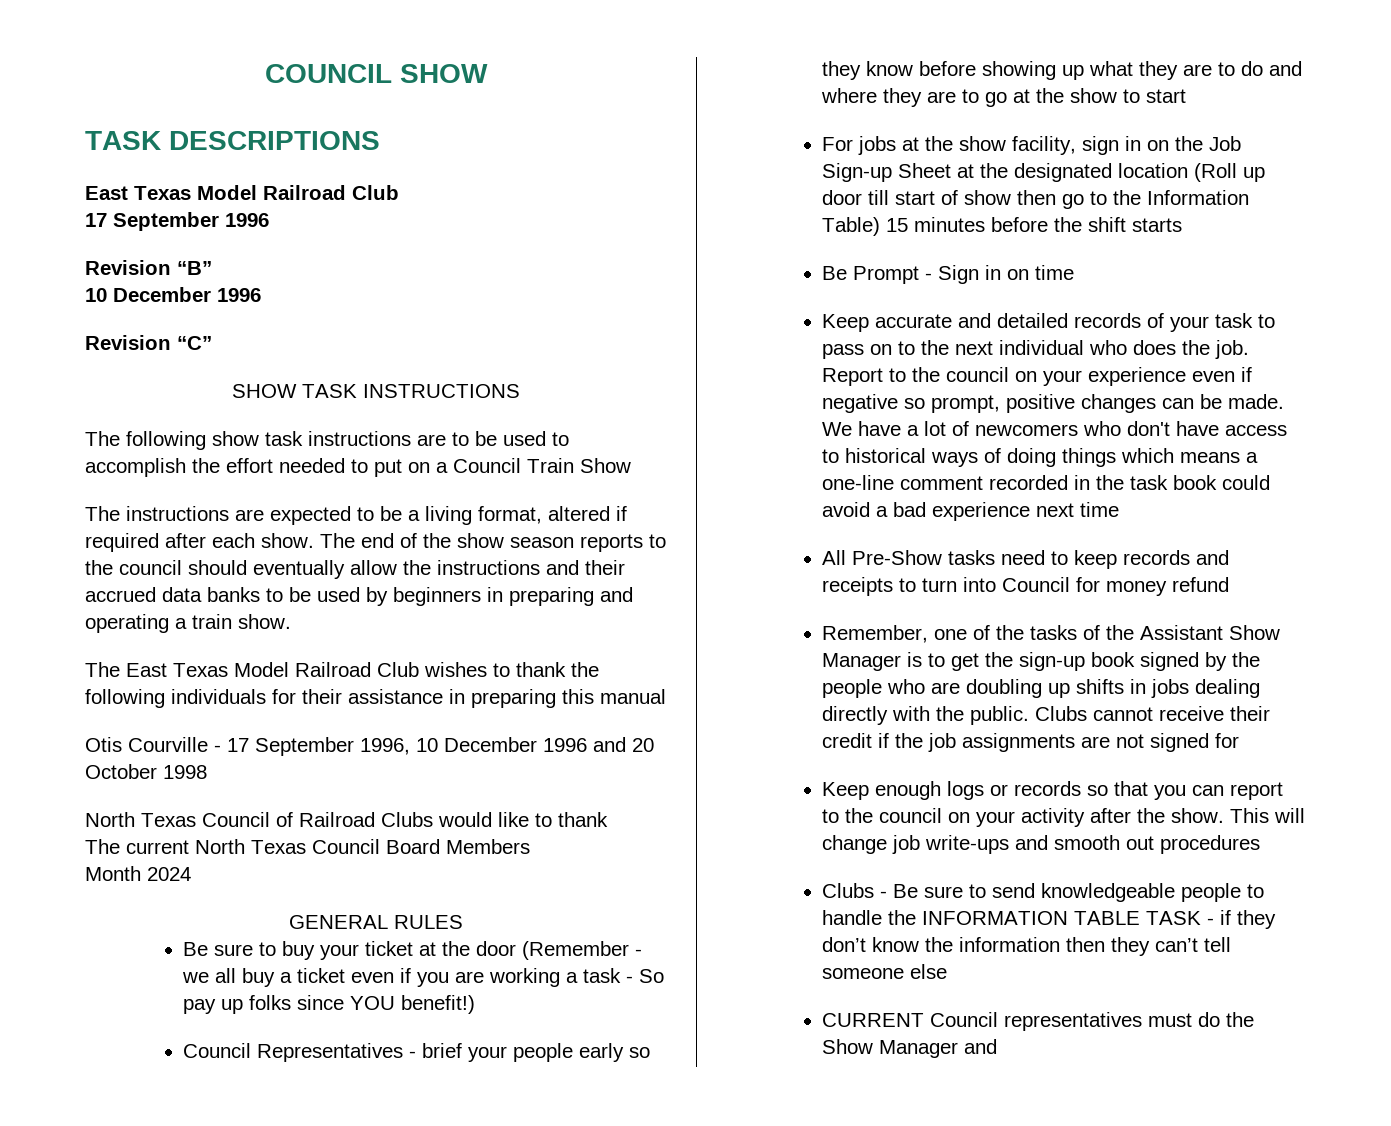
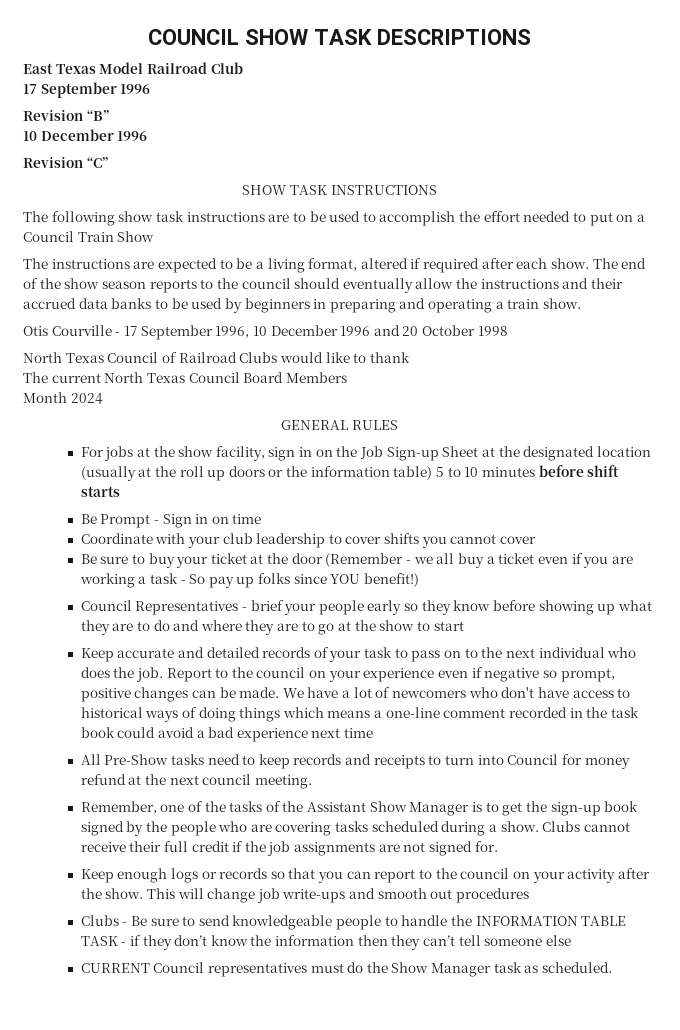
- COUNCIL SHOW
- TASK DESCRIPTIONS
+ COUNCIL SHOW TASK DESCRIPTIONS
- The East Texas Model Railroad Club wishes to thank the following individuals for their assistance in preparing this manual
+ For jobs at the show facility, sign in on the Job Sign-up Sheet at the designated location (usually at the roll up doors or the information table) 5 to 10 minutes before shift starts
+ Be Prompt - Sign in on time
+ Coordinate with your club leadership to cover shifts you cannot cover
- For jobs at the show facility, sign in on the Job Sign-up Sheet at the designated location (Roll up door till start of show then go to the Information Table) 15 minutes before the shift starts
- Be Prompt - Sign in on time
- All Pre-Show tasks need to keep records and receipts to turn into Council for money refund
+ All Pre-Show tasks need to keep records and receipts to turn into Council for money refund at the next council meeting.
- Remember, one of the tasks of the Assistant Show Manager is to get the sign-up book signed by the people who are doubling up shifts in jobs dealing directly with the public.
+ Remember, one of the tasks of the Assistant Show Manager is to get the sign-up book signed by the people who are covering tasks scheduled during a show.
- Clubs cannot receive their credit if the job assignments are not signed for
+ Clubs cannot receive their full credit if the job assignments are not signed for.
- CURRENT Council representatives must do the Show Manager and
+ CURRENT Council representatives must do the Show Manager task as scheduled.

